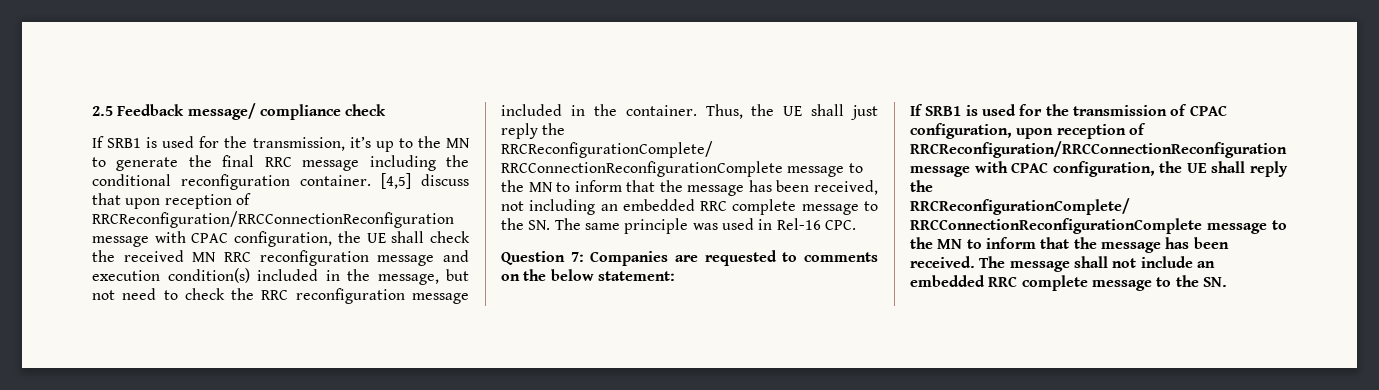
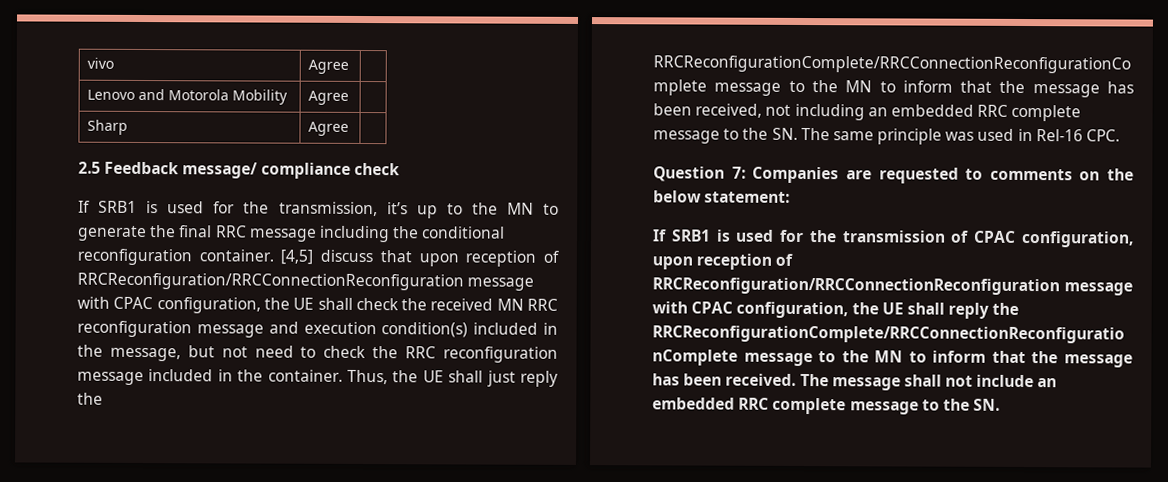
+ vivo | Agree |
+ Lenovo and Motorola Mobility | Agree |
+ Sharp | Agree |

